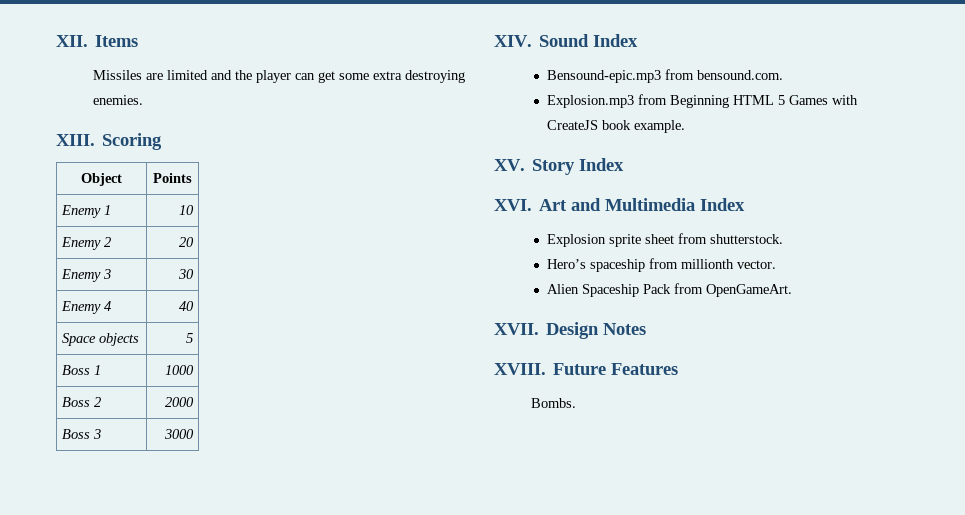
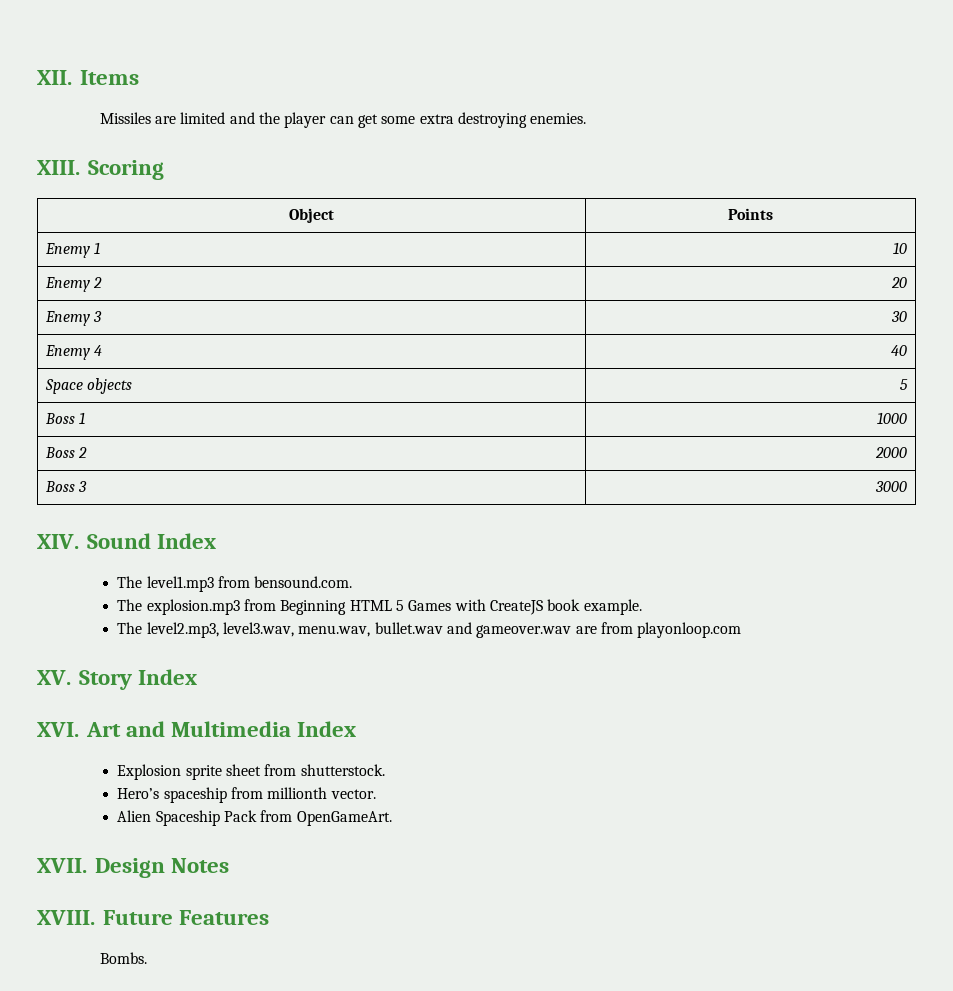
- Bensound-epic.mp3 from bensound.com.
+ The level1.mp3 from bensound.com.
- Explosion.mp3 from Beginning HTML 5 Games with CreateJS book example.
+ The explosion.mp3 from Beginning HTML 5 Games with CreateJS book example.
+ The level2.mp3, level3.wav, menu.wav, bullet.wav and gameover.wav are from playonloop.com

